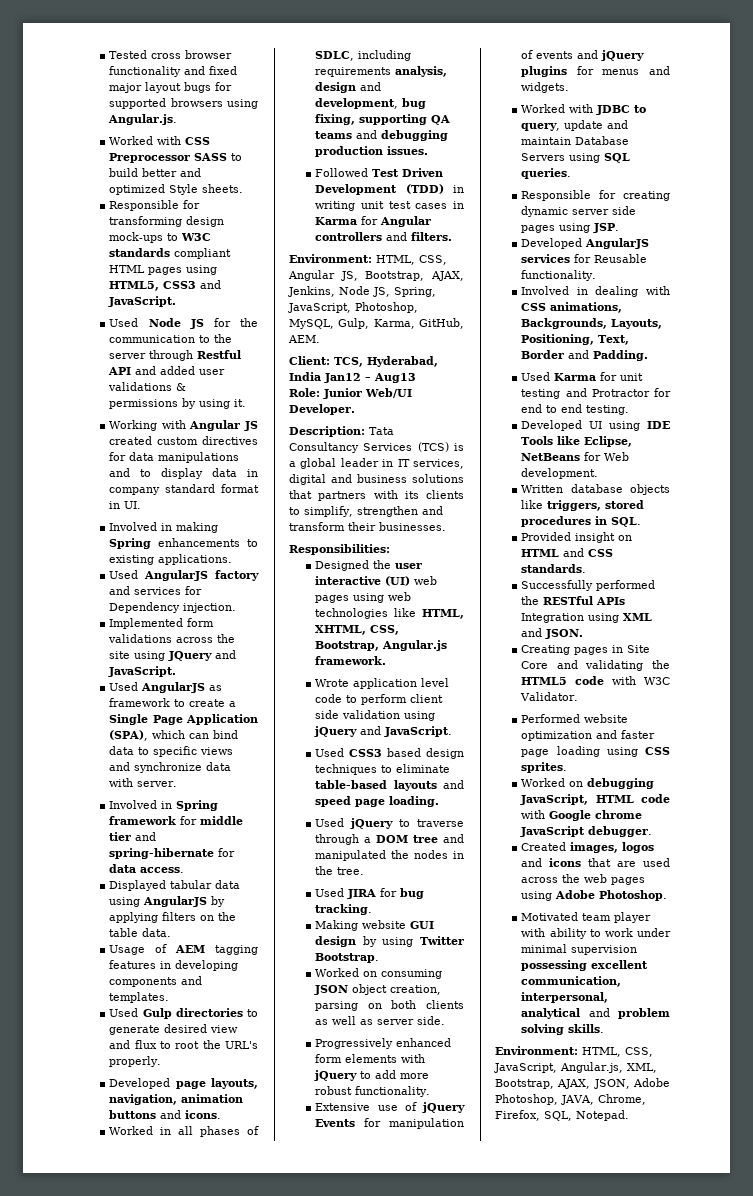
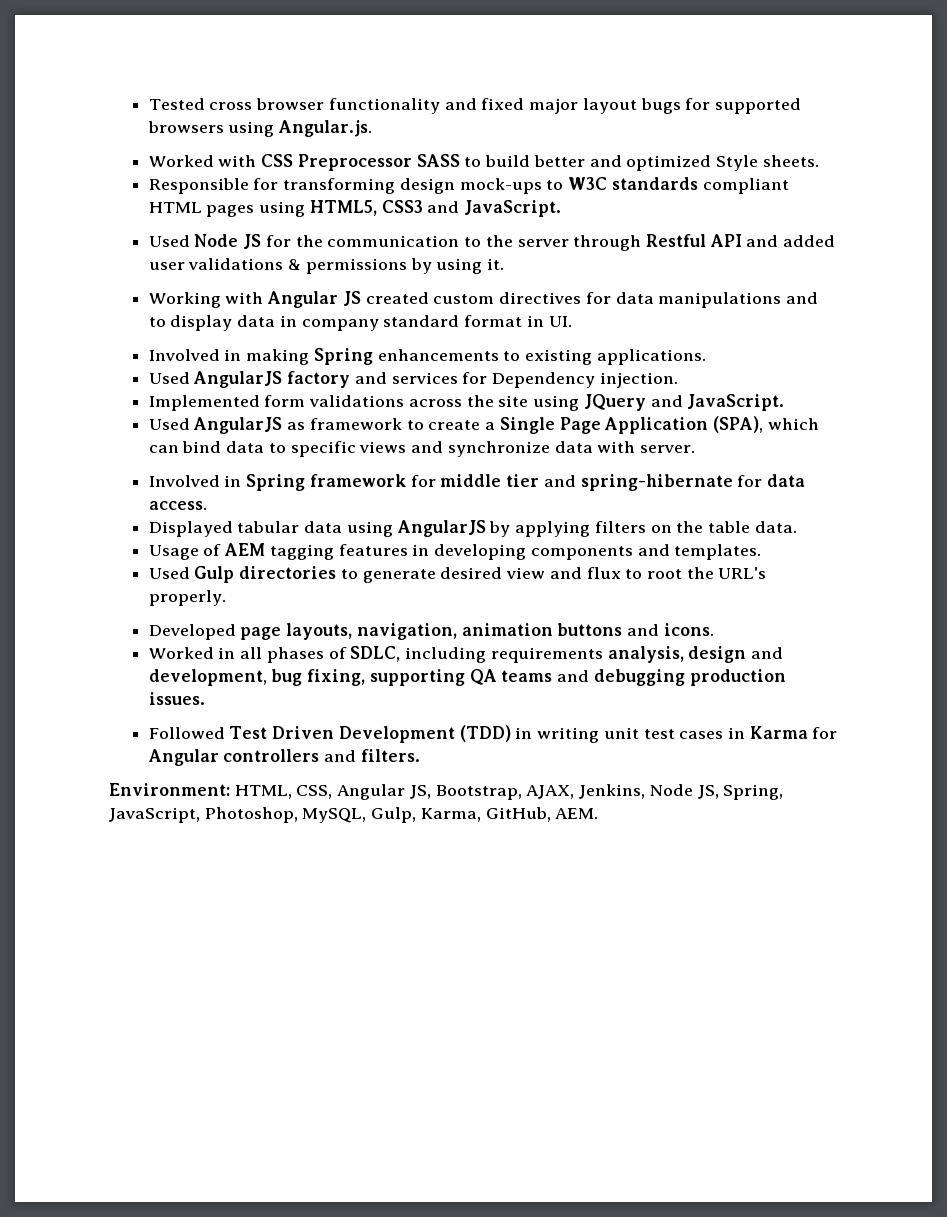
- Client: TCS, Hyderabad, India Jan12 – Aug13
- Role: Junior Web/UI Developer.
- Description: Tata Consultancy Services (TCS) is a global leader in IT services, digital and business solutions that partners with its clients to simplify, strengthen and transform their businesses.
- Responsibilities:
- Designed the user interactive (UI) web pages using web technologies like HTML, XHTML, CSS, Bootstrap, Angular.js framework.
- Wrote application level code to perform client side validation using jQuery and JavaScript.
- Used CSS3 based design techniques to eliminate table-based layouts and speed page loading.
- Used jQuery to traverse through a DOM tree and manipulated the nodes in the tree.
- Used JIRA for bug tracking.
- Making website GUI design by using Twitter Bootstrap.
- Worked on consuming JSON object creation, parsing on both clients as well as server side.
- Progressively enhanced form elements with jQuery to add more robust functionality.
- Extensive use of jQuery Events for manipulation of events and jQuery plugins for menus and widgets.
- Worked with JDBC to query, update and maintain Database Servers using SQL queries.
- Responsible for creating dynamic server side pages using JSP.
- Developed AngularJS services for Reusable functionality.
- Involved in dealing with CSS animations, Backgrounds, Layouts, Positioning, Text, Border and Padding.
- Used Karma for unit testing and Protractor for end to end testing.
- Developed UI using IDE Tools like Eclipse, NetBeans for Web development.
- Written database objects like triggers, stored procedures in SQL.
- Provided insight on HTML and CSS standards.
- Successfully performed the RESTful APIs Integration using XML and JSON.
- Creating pages in Site Core and validating the HTML5 code with W3C Validator.
- Performed website optimization and faster page loading using CSS sprites.
- Worked on debugging JavaScript, HTML code with Google chrome JavaScript debugger.
- Created images, logos and icons that are used across the web pages using Adobe Photoshop.
- Motivated team player with ability to work under minimal supervision possessing excellent communication, interpersonal, analytical and problem solving skills.
- Environment: HTML, CSS, JavaScript, Angular.js, XML, Bootstrap, AJAX, JSON, Adobe Photoshop, JAVA, Chrome, Firefox, SQL, Notepad.

